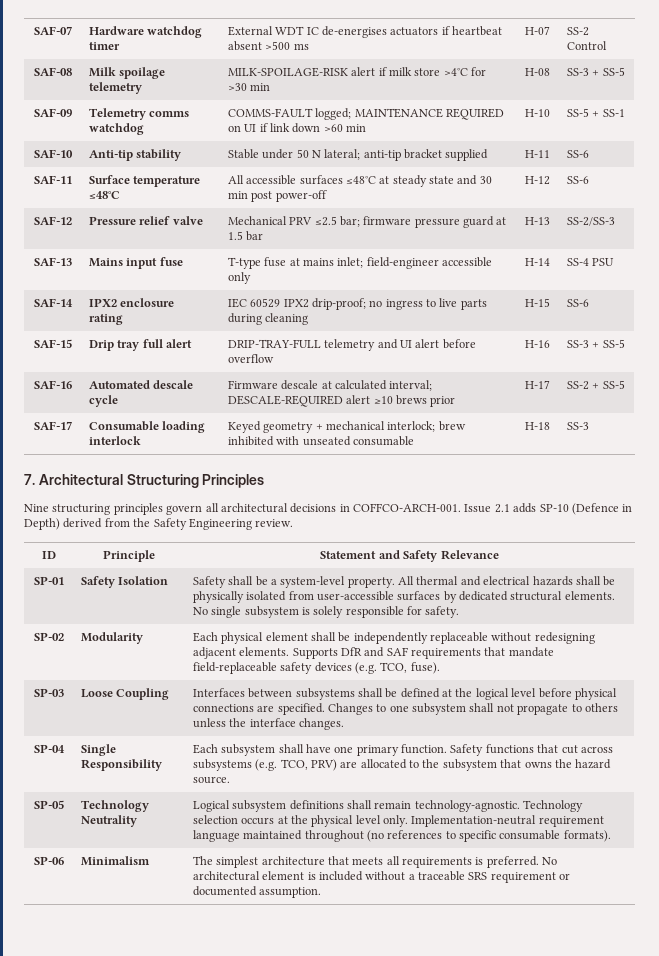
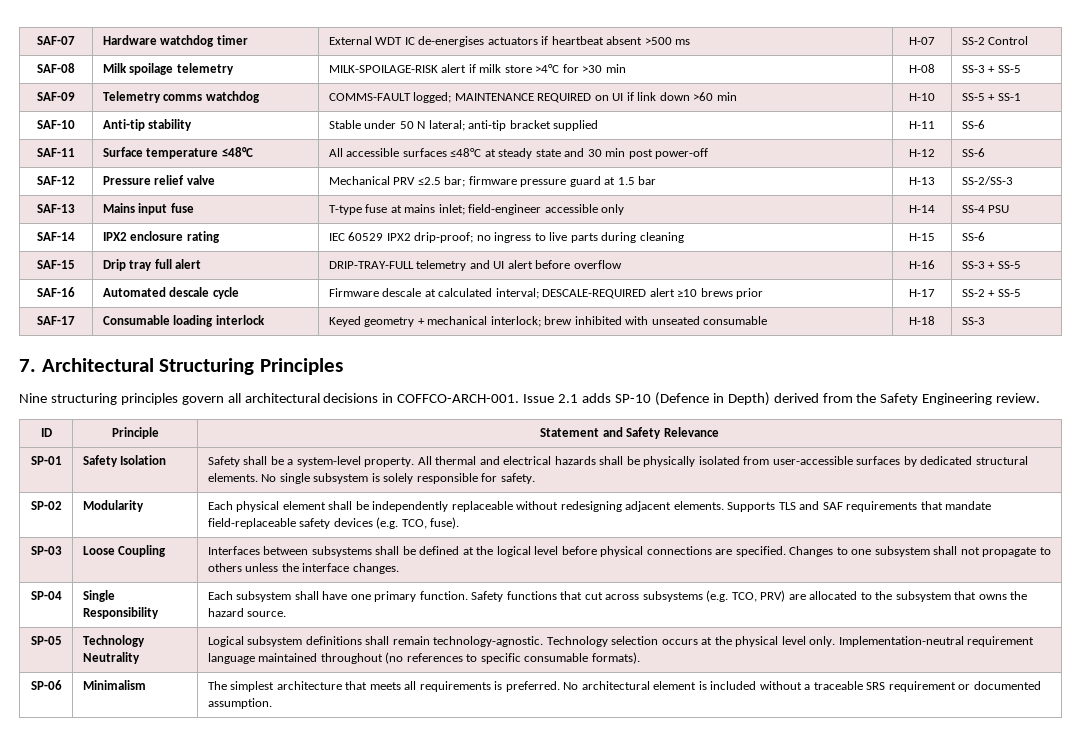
- SP-02 | Modularity | Each physical element shall be independently replaceable without redesigning adjacent elements. Supports DfR and SAF requirements that mandate field-replaceable safety devices (e.g. TCO, fuse).
+ SP-02 | Modularity | Each physical element shall be independently replaceable without redesigning adjacent elements. Supports TLS and SAF requirements that mandate field-replaceable safety devices (e.g. TCO, fuse).

